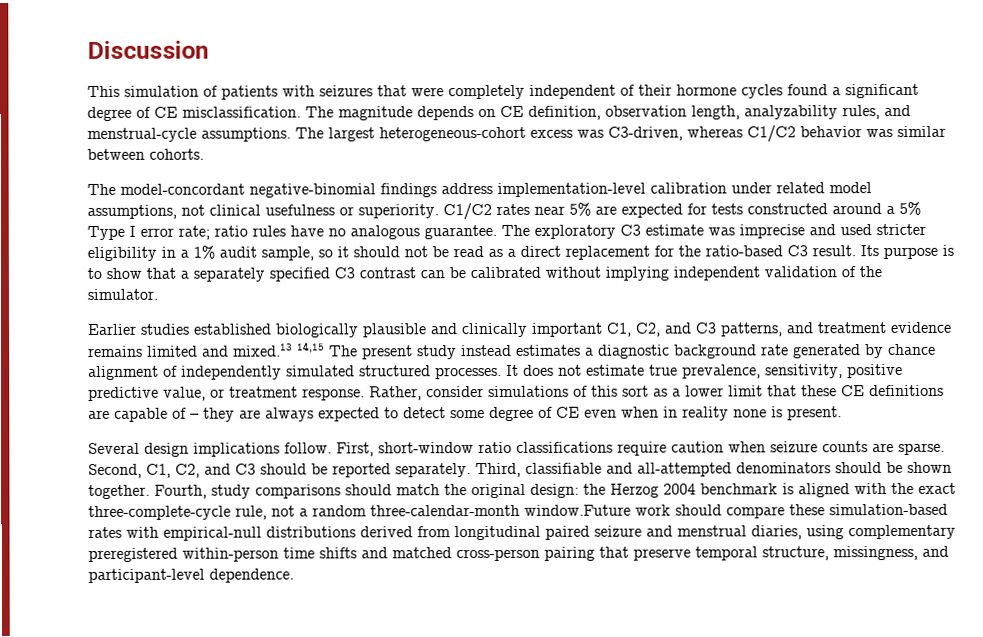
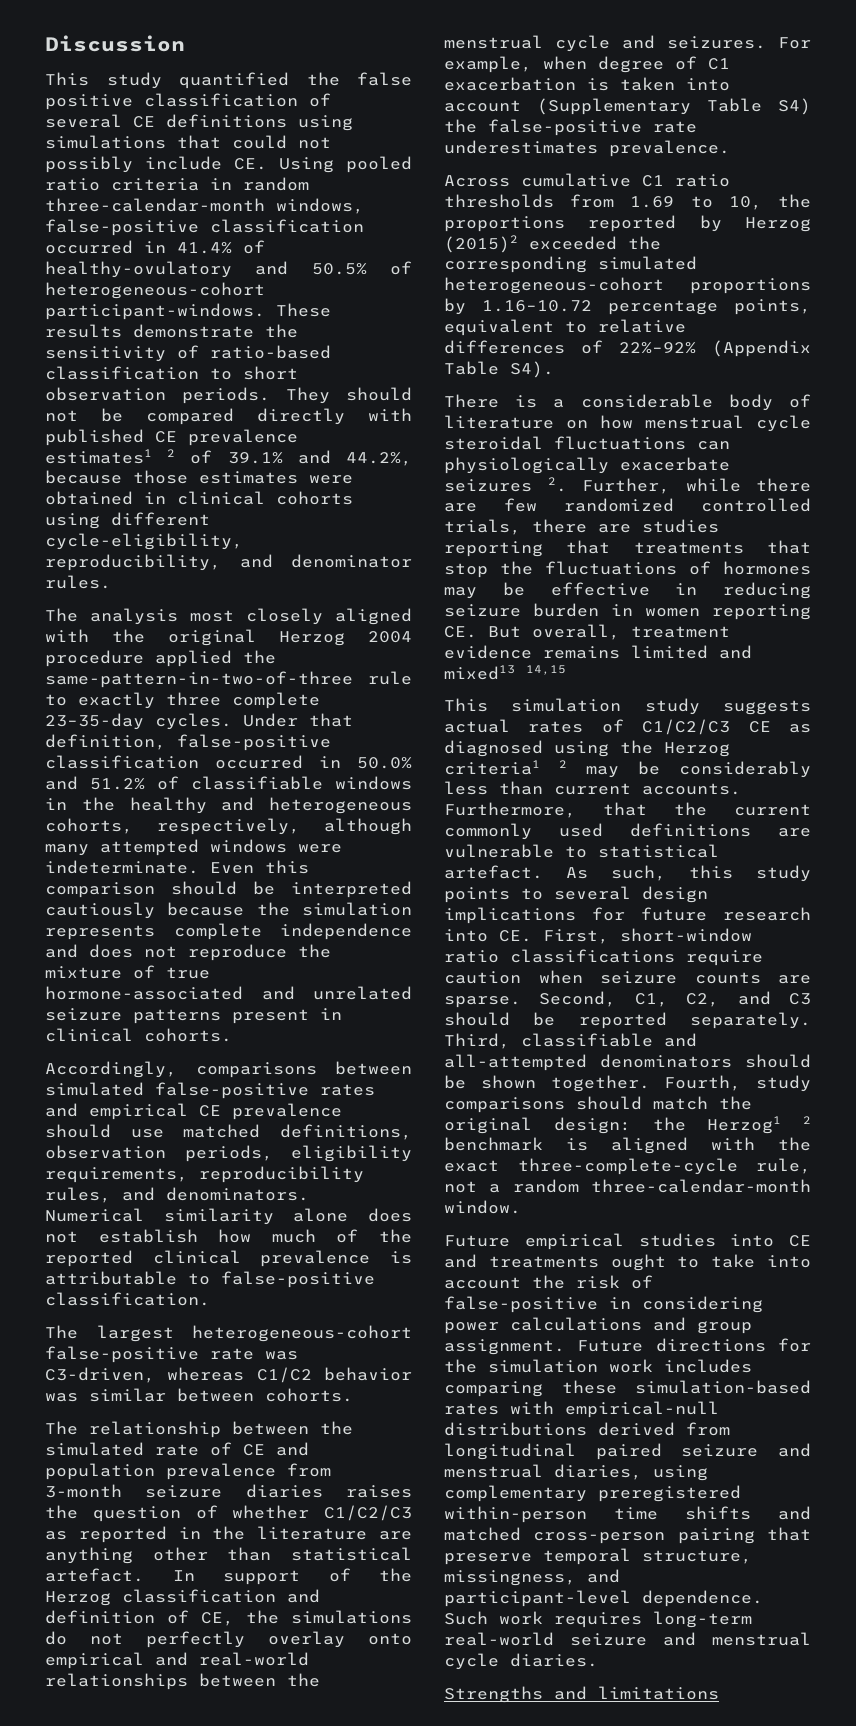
- This simulation of patients with seizures that were completely independent of their hormone cycles found a significant degree of CE misclassification. The magnitude depends on CE definition, observation length, analyzability rules, and menstrual-cycle assumptions. The largest heterogeneous-cohort excess was C3-driven, whereas C1/C2 behavior was similar between cohorts.
+ This study quantified the false positive classification of several CE definitions using simulations that could not possibly include CE. Using pooled ratio criteria in random three-calendar-month windows, false-positive classification occurred in 41.4% of healthy-ovulatory and 50.5% of heterogeneous-cohort participant-windows. These results demonstrate the sensitivity of ratio-based classification to short observation periods. They should not be compared directly with published CE prevalence estimates1 2 of 39.1% and 44.2%, because those estimates were obtained in clinical cohorts using different cycle-eligibility, reproducibility, and denominator rules.
+ The analysis most closely aligned with the original Herzog 2004 procedure applied the same-pattern-in-two-of-three rule to exactly three complete 23–35-day cycles. Under that definition, false-positive classification occurred in 50.0% and 51.2% of classifiable windows in the healthy and heterogeneous cohorts, respectively, although many attempted windows were indeterminate. Even this comparison should be interpreted cautiously because the simulation represents complete independence and does not reproduce the mixture of true hormone-associated and unrelated seizure patterns present in clinical cohorts.
+ Accordingly, comparisons between simulated false-positive rates and empirical CE prevalence should use matched definitions, observation periods, eligibility requirements, reproducibility rules, and denominators. Numerical similarity alone does not establish how much of the reported clinical prevalence is attributable to false-positive classification.
+ The largest heterogeneous-cohort false-positive rate was C3-driven, whereas C1/C2 behavior was similar between cohorts.
- The model-concordant negative-binomial findings address implementation-level calibration under related model assumptions, not clinical usefulness or superiority. C1/C2 rates near 5% are expected for tests constructed around a 5% Type I error rate; ratio rules have no analogous guarantee. The exploratory C3 estimate was imprecise and used stricter eligibility in a 1% audit sample, so it should not be read as a direct replacement for the ratio-based C3 result. Its purpose is to show that a separately specified C3 contrast can be calibrated without implying independent validation of the simulator.
- Earlier studies established biologically plausible and clinically important C1, C2, and C3 patterns, and treatment evidence remains limited and mixed.13 14,15 The present study instead estimates a diagnostic background rate generated by chance alignment of independently simulated structured processes. It does not estimate true prevalence, sensitivity, positive predictive value, or treatment response. Rather, consider simulations of this sort as a lower limit that these CE definitions are capable of – they are always expected to detect some degree of CE even when in reality none is present.
- Several design implications follow. First, short-window ratio classifications require caution when seizure counts are sparse.
+ The relationship between the simulated rate of CE and population prevalence from 3-month seizure diaries raises the question of whether C1/C2/C3 as reported in the literature are anything other than statistical artefact. In support of the Herzog classification and definition of CE, the simulations do not perfectly overlay onto empirical and real-world relationships between the menstrual cycle and seizures. For example, when degree of C1 exacerbation is taken into account (Supplementary Table S4) the false-positive rate underestimates prevalence.
+ Across cumulative C1 ratio thresholds from 1.69 to 10, the proportions reported by Herzog (2015)2 exceeded the corresponding simulated heterogeneous-cohort proportions by 1.16–10.72 percentage points, equivalent to relative differences of 22%–92% (Appendix Table S4).
+ There is a considerable body of literature on how menstrual cycle steroidal fluctuations can physiologically exacerbate seizures 2. Further, while there are few randomized controlled trials, there are studies reporting that treatments that stop the fluctuations of hormones may be effective in reducing seizure burden in women reporting CE. But overall, treatment evidence remains limited and mixed13 14,15
+ This simulation study suggests actual rates of C1/C2/C3 CE as diagnosed using the Herzog criteria1 2 may be considerably less than current accounts. Furthermore, that the current commonly used definitions are vulnerable to statistical artefact. As such, this study points to several design implications for future research into CE. First, short-window ratio classifications require caution when seizure counts are sparse.
- Fourth, study comparisons should match the original design: the Herzog 2004 benchmark is aligned with the exact three-complete-cycle rule, not a random three-calendar-month window.Future work should compare these simulation-based rates with empirical-null distributions derived from longitudinal paired seizure and menstrual diaries, using complementary preregistered within-person time shifts and matched cross-person pairing that preserve temporal structure, missingness, and participant-level dependence.
+ Fourth, study comparisons should match the original design: the Herzog1 2 benchmark is aligned with the exact three-complete-cycle rule, not a random three-calendar-month window.
+ Future empirical studies into CE and treatments ought to take into account the risk of false-positive in considering power calculations and group assignment. Future directions for the simulation work includes comparing these simulation-based rates with empirical-null distributions derived from longitudinal paired seizure and menstrual diaries, using complementary preregistered within-person time shifts and matched cross-person pairing that preserve temporal structure, missingness, and participant-level dependence.
+ Such work requires long-term real-world seizure and menstrual cycle diaries.
+ Strengths and limitations

